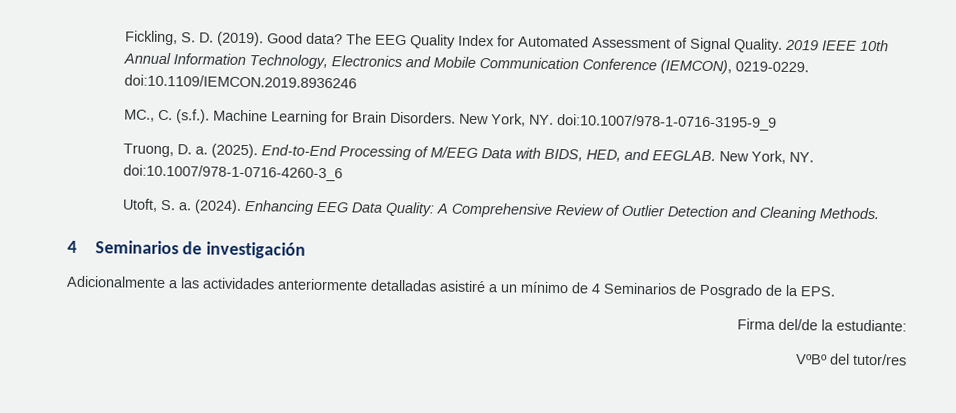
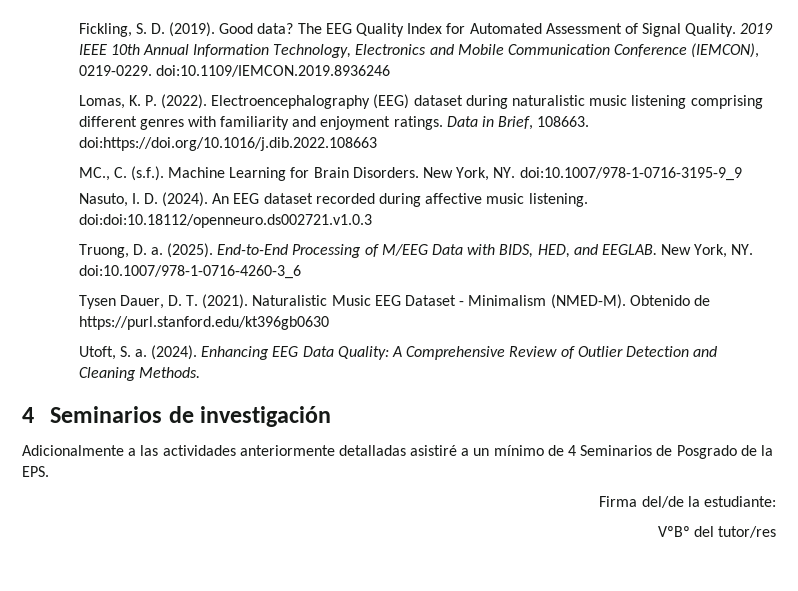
+ Lomas, K. P. (2022). Electroencephalography (EEG) dataset during naturalistic music listening comprising different genres with familiarity and enjoyment ratings. Data in Brief, 108663. doi:https://doi.org/10.1016/j.dib.2022.108663
+ Nasuto, I. D. (2024). An EEG dataset recorded during affective music listening. doi:doi:10.18112/openneuro.ds002721.v1.0.3
+ Tysen Dauer, D. T. (2021). Naturalistic Music EEG Dataset - Minimalism (NMED-M). Obtenido de https://purl.stanford.edu/kt396gb0630

